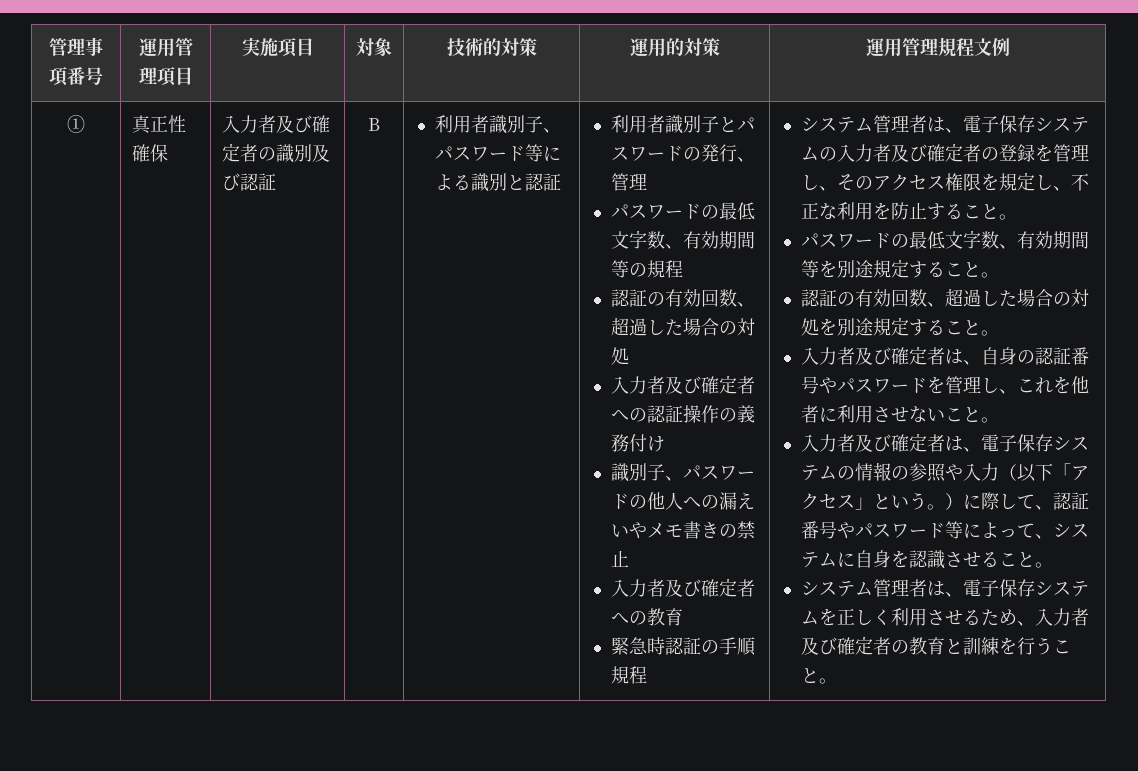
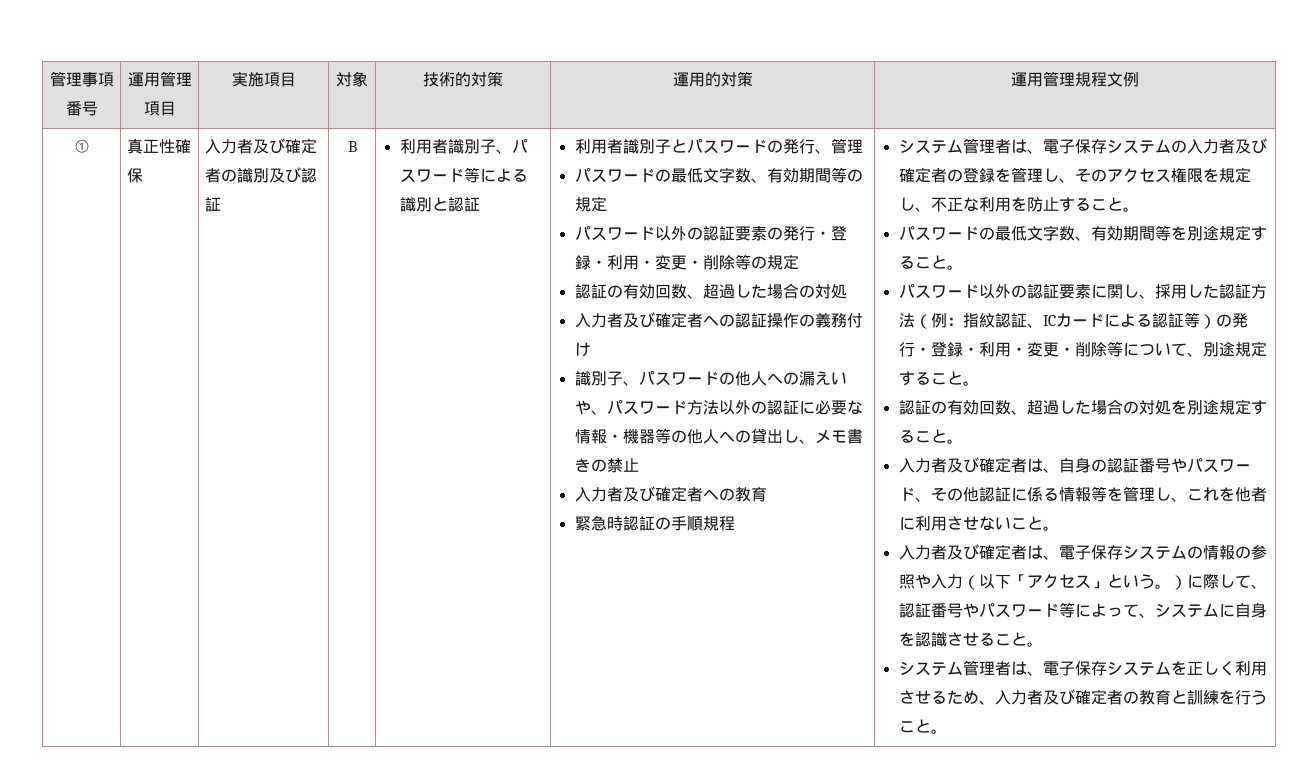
- パスワードの最低文字数、有効期間等の規程
+ パスワードの最低文字数、有効期間等の規定
+ パスワード以外の認証要素の発行・登録・利用・変更・削除等の規定
- 識別子、パスワードの他人への漏えいやメモ書きの禁止
+ 識別子、パスワードの他人への漏えいや、パスワード方法以外の認証に必要な情報・機器等の他人への貸出し、メモ書きの禁止
+ パスワード以外の認証要素に関し、採用した認証方法（例：指紋認証、ICカードによる認証等）の発行・登録・利用・変更・削除等について、別途規定すること。
- 入力者及び確定者は、自身の認証番号やパスワードを管理し、これを他者に利用させないこと。
+ 入力者及び確定者は、自身の認証番号やパスワード、その他認証に係る情報等を管理し、これを他者に利用させないこと。

